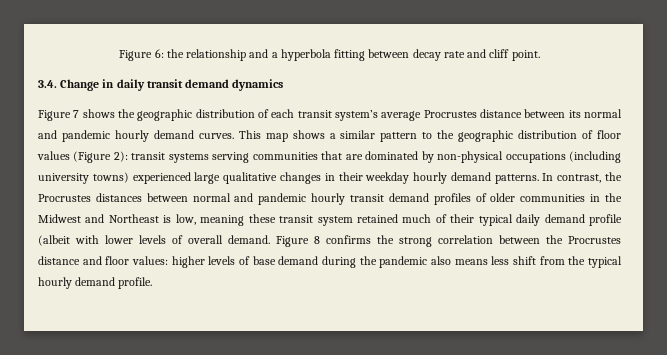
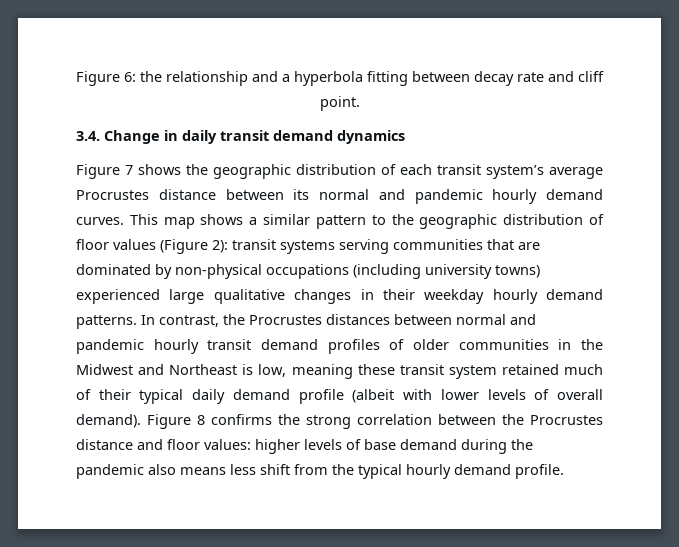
- In contrast, the Procrustes distances between normal and pandemic hourly transit demand profiles of older communities in the Midwest and Northeast is low, meaning these transit system retained much of their typical daily demand profile (albeit with lower levels of overall demand.
+ In contrast, the Procrustes distances between normal and pandemic hourly transit demand profiles of older communities in the Midwest and Northeast is low, meaning these transit system retained much of their typical daily demand profile (albeit with lower levels of overall demand).

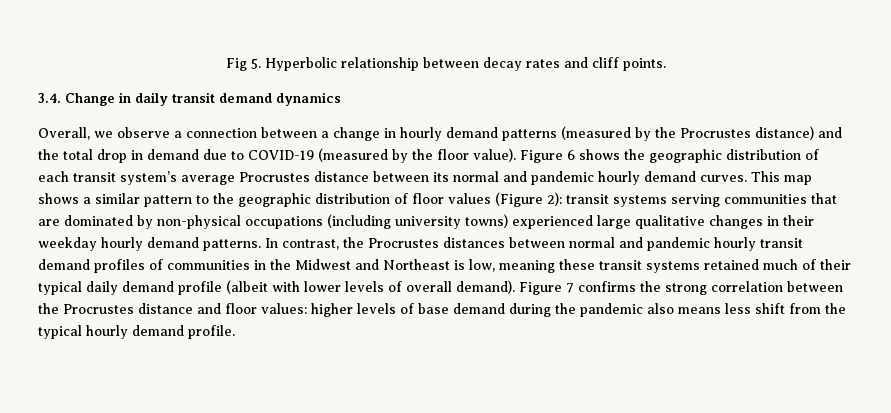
- Figure 6: the relationship and a hyperbola fitting between decay rate and cliff point.
+ Fig 5. Hyperbolic relationship between decay rates and cliff points.
- Figure 7 shows the geographic distribution of each transit system’s average Procrustes distance between its normal and pandemic hourly demand curves.
+ Overall, we observe a connection between a change in hourly demand patterns (measured by the Procrustes distance) and the total drop in demand due to COVID-19 (measured by the floor value). Figure 6 shows the geographic distribution of each transit system’s average Procrustes distance between its normal and pandemic hourly demand curves.
- In contrast, the Procrustes distances between normal and pandemic hourly transit demand profiles of older communities in the Midwest and Northeast is low, meaning these transit system retained much of their typical daily demand profile (albeit with lower levels of overall demand).
+ In contrast, the Procrustes distances between normal and pandemic hourly transit demand profiles of communities in the Midwest and Northeast is low, meaning these transit systems retained much of their typical daily demand profile (albeit with lower levels of overall demand).
- Figure 8 confirms the strong correlation between the Procrustes distance and floor values: higher levels of base demand during the pandemic also means less shift from the typical hourly demand profile.
+ Figure 7 confirms the strong correlation between the Procrustes distance and floor values: higher levels of base demand during the pandemic also means less shift from the typical hourly demand profile.

